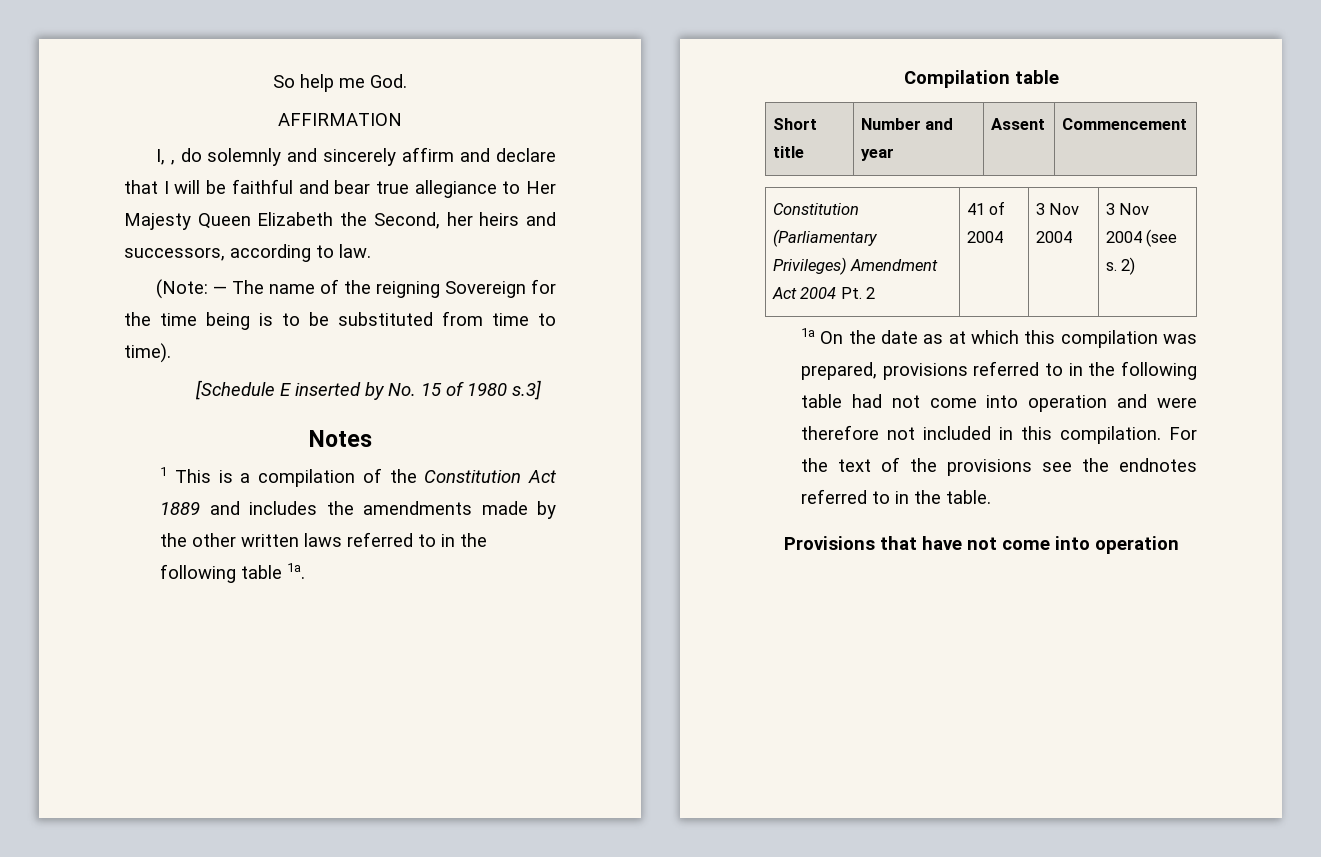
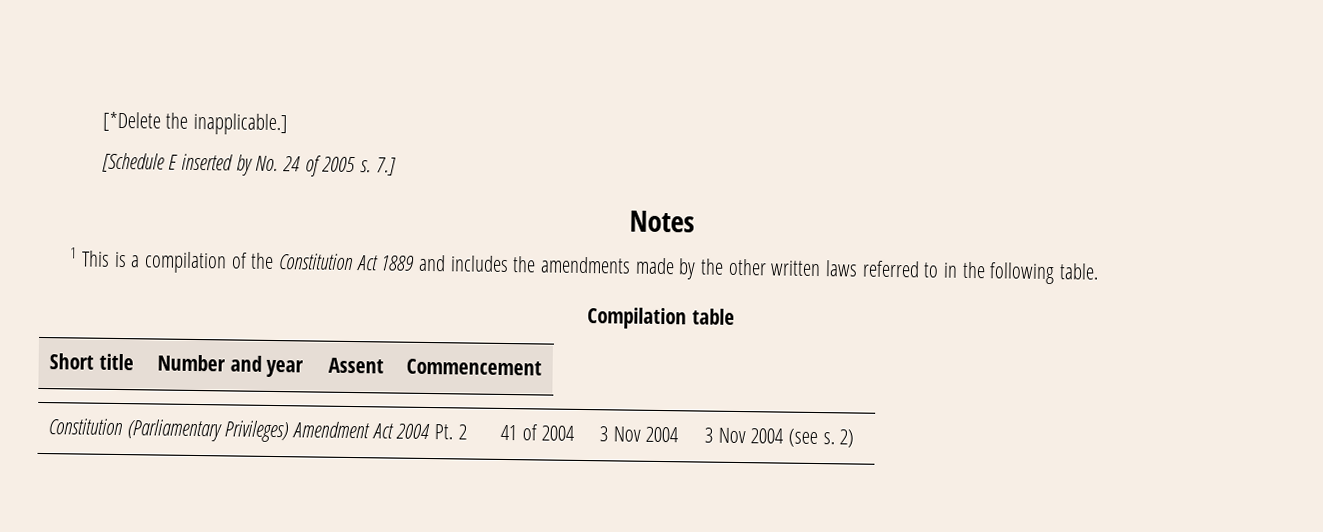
- So help me God.
- AFFIRMATION
- I, , do solemnly and sincerely affirm and declare that I will be faithful and bear true allegiance to Her Majesty Queen Elizabeth the Second, her heirs and successors, according to law.
- (Note: — The name of the reigning Sovereign for the time being is to be substituted from time to time).
+ [*Delete the inapplicable.]
- [Schedule E inserted by No. 15 of 1980 s.3]
+ [Schedule E inserted by No. 24 of 2005 s. 7.]
- 1 This is a compilation of the Constitution Act 1889 and includes the amendments made by the other written laws referred to in the following table 1a.
+ 1 This is a compilation of the Constitution Act 1889 and includes the amendments made by the other written laws referred to in the following table.
- 1a On the date as at which this compilation was prepared, provisions referred to in the following table had not come into operation and were therefore not included in this compilation. For the text of the provisions see the endnotes referred to in the table.
- Provisions that have not come into operation

